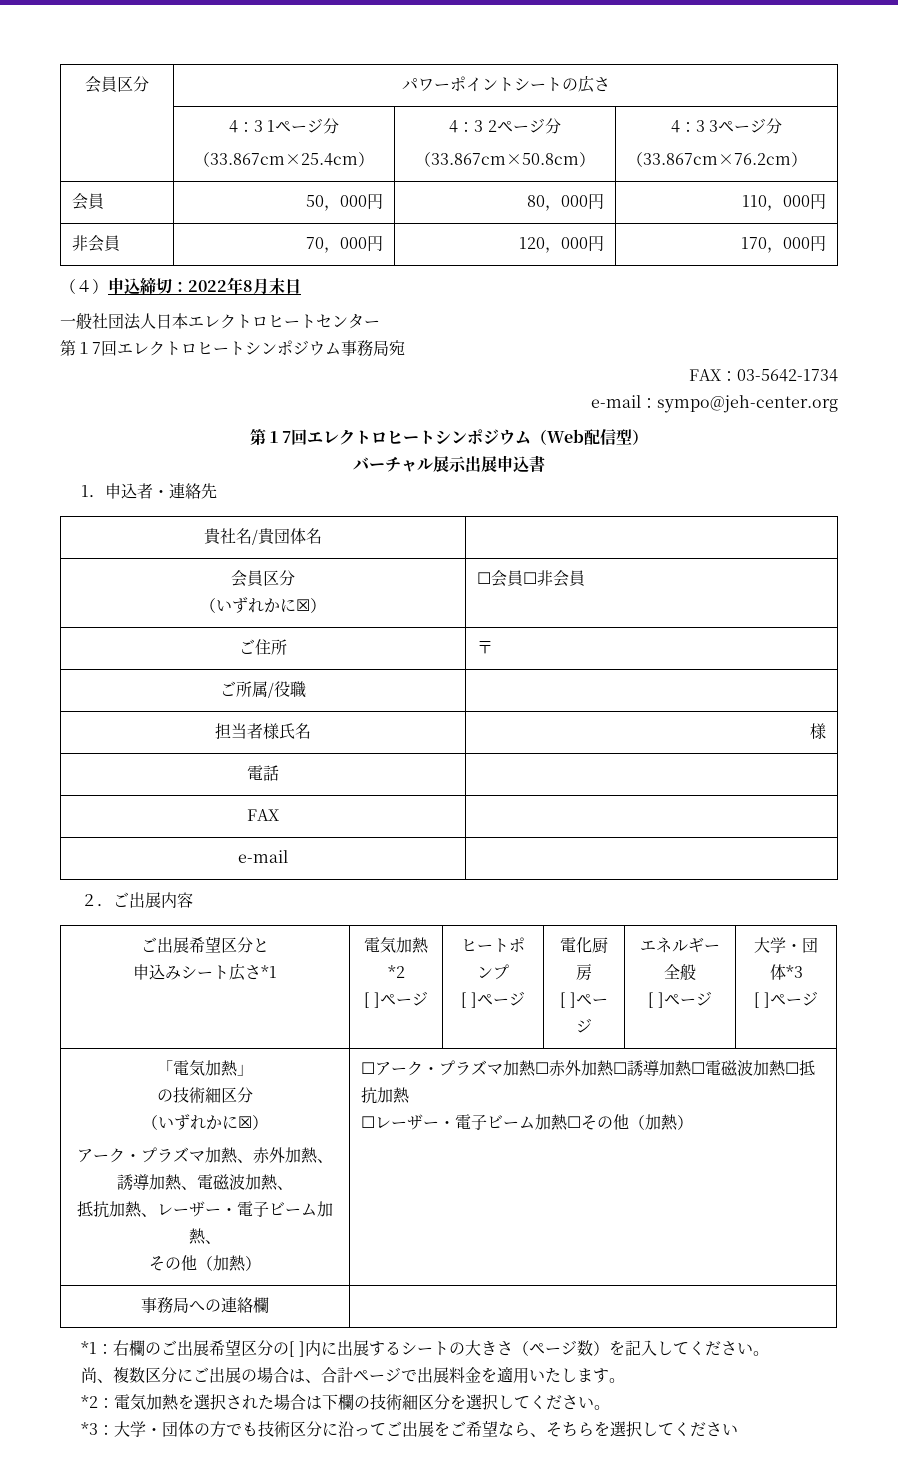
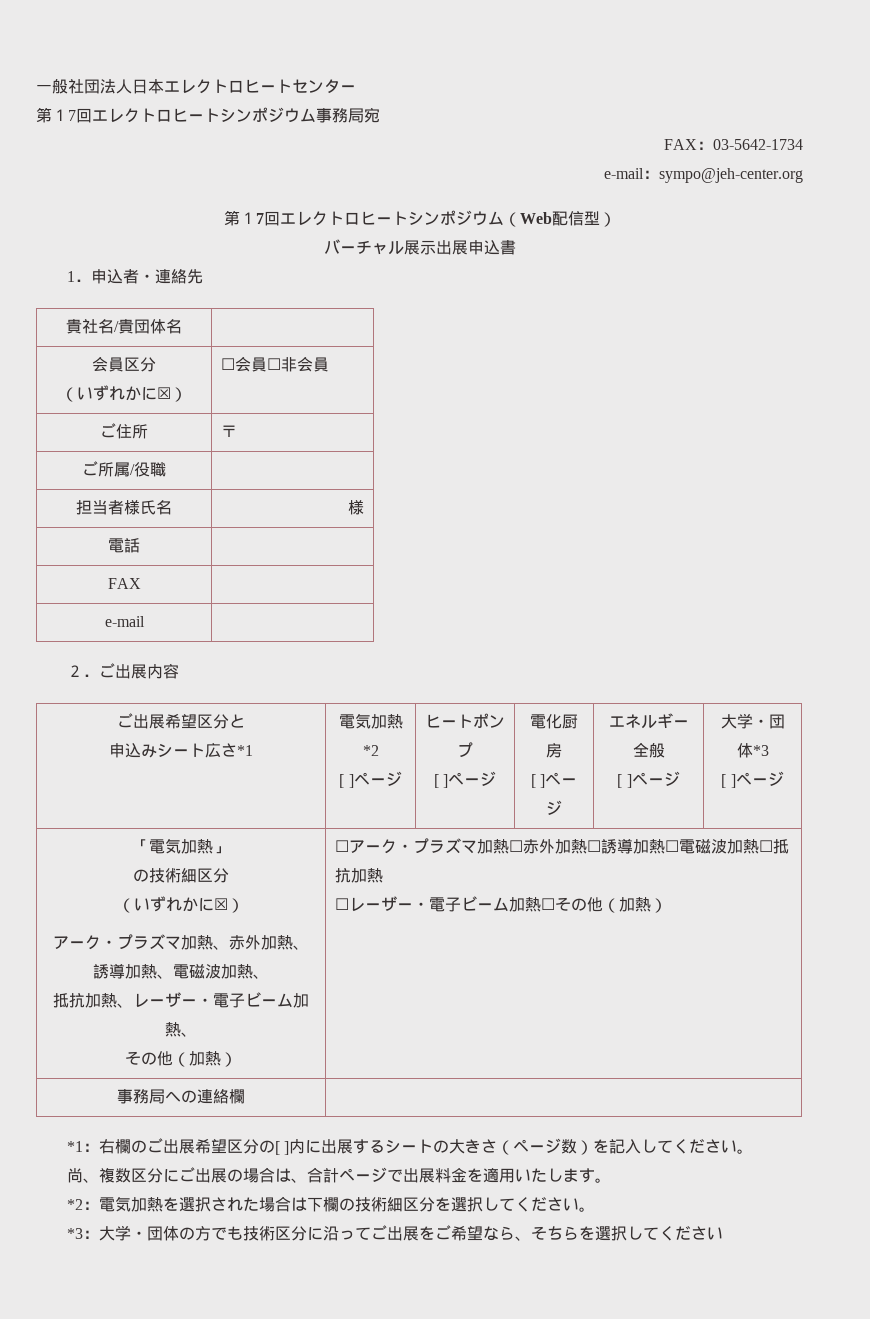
- 会員区分 | パワーポイントシートの広さ
- | 4：3 1ページ分
- （33.867cm×25.4cm） | 4：3 2ページ分
- （33.867cm×50.8cm） | 4：3 3ページ分
- （33.867cm×76.2cm）
- 会員 | 50，000円 | 80，000円 | 110，000円
- 非会員 | 70，000円 | 120，000円 | 170，000円
- （４）申込締切：2022年8月末日

